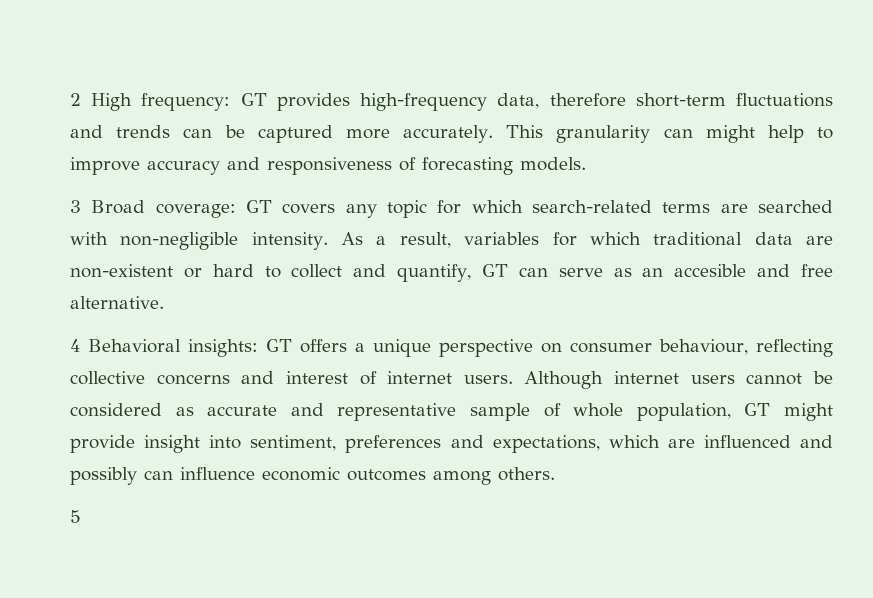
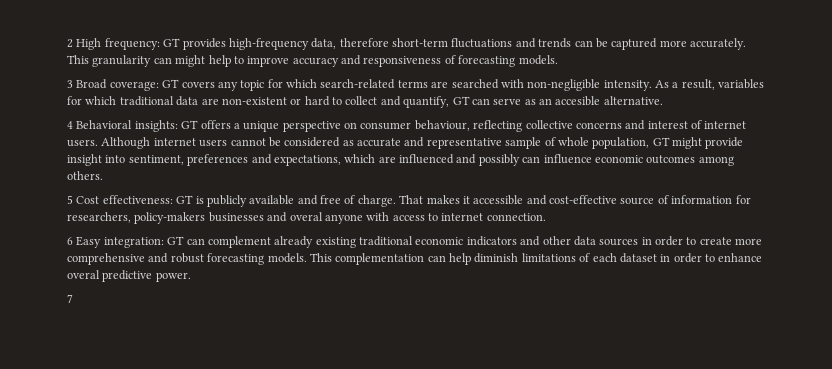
- As a result, variables for which traditional data are non-existent or hard to collect and quantify, GT can serve as an accesible and free alternative.
+ As a result, variables for which traditional data are non-existent or hard to collect and quantify, GT can serve as an accesible alternative.
- 5
+ 5 Cost effectiveness: GT is publicly available and free of charge. That makes it accessible and cost-effective source of information for researchers, policy-makers businesses and overal anyone with access to internet connection.
+ 6 Easy integration: GT can complement already existing traditional economic indicators and other data sources in order to create more comprehensive and robust forecasting models. This complementation can help diminish limitations of each dataset in order to enhance overal predictive power.
+ 7

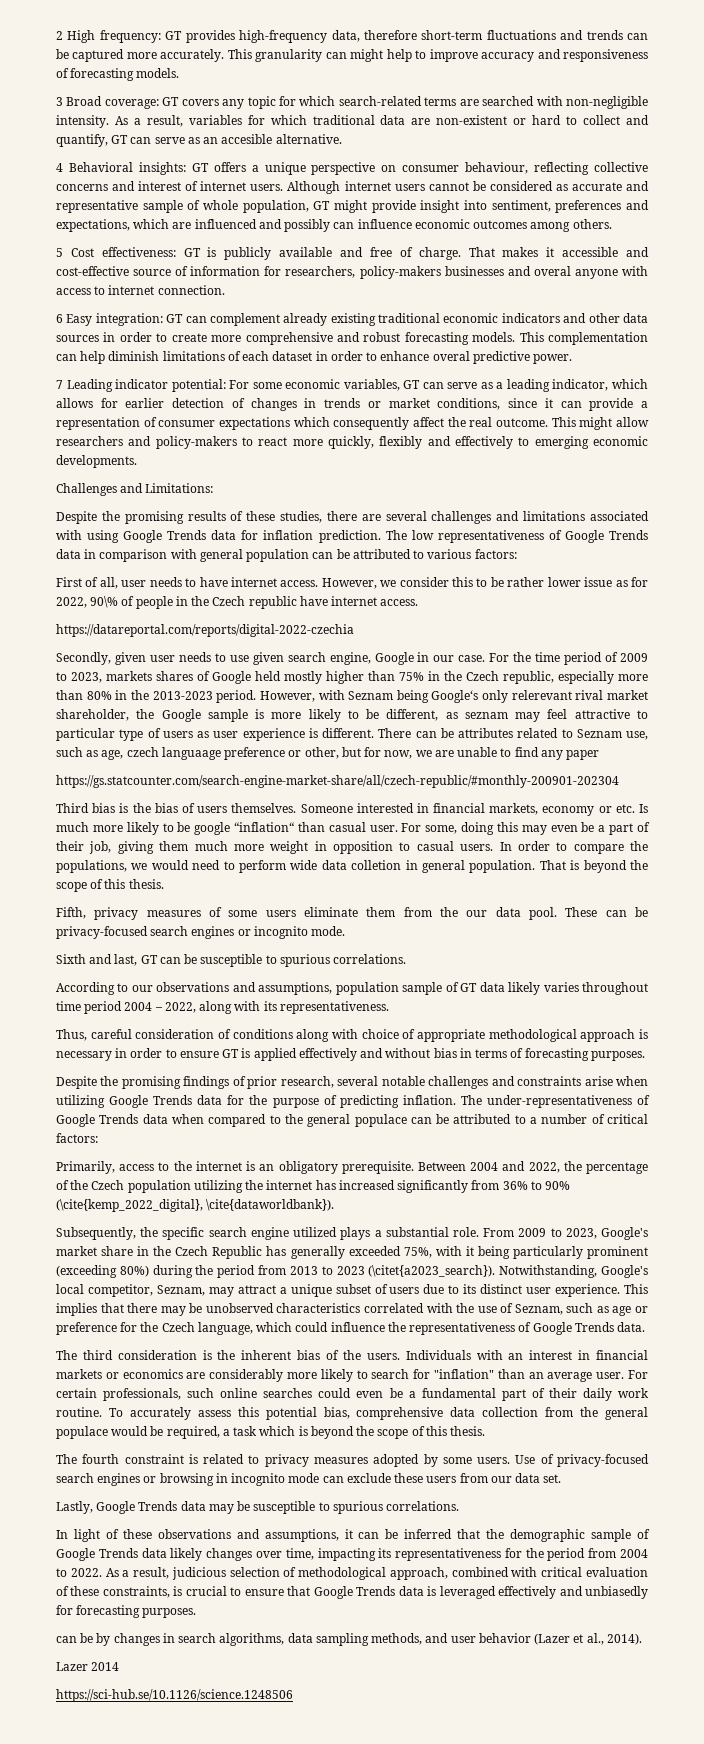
- 7
+ 7 Leading indicator potential: For some economic variables, GT can serve as a leading indicator, which allows for earlier detection of changes in trends or market conditions, since it can provide a representation of consumer expectations which consequently affect the real outcome. This might allow researchers and policy-makers to react more quickly, flexibly and effectively to emerging economic developments.
+ Challenges and Limitations:
+ Despite the promising results of these studies, there are several challenges and limitations associated with using Google Trends data for inflation prediction. The low representativeness of Google Trends data in comparison with general population can be attributed to various factors:
+ First of all, user needs to have internet access. However, we consider this to be rather lower issue as for 2022, 90\% of people in the Czech republic have internet access.
+ https://datareportal.com/reports/digital-2022-czechia
+ Secondly, given user needs to use given search engine, Google in our case. For the time period of 2009 to 2023, markets shares of Google held mostly higher than 75% in the Czech republic, especially more than 80% in the 2013-2023 period. However, with Seznam being Google‘s only relerevant rival market shareholder, the Google sample is more likely to be different, as seznam may feel attractive to particular type of users as user experience is different. There can be attributes related to Seznam use, such as age, czech languaage preference or other, but for now, we are unable to find any paper
+ https://gs.statcounter.com/search-engine-market-share/all/czech-republic/#monthly-200901-202304
+ Third bias is the bias of users themselves. Someone interested in financial markets, economy or etc. Is much more likely to be google “inflation“ than casual user. For some, doing this may even be a part of their job, giving them much more weight in opposition to casual users. In order to compare the populations, we would need to perform wide data colletion in general population. That is beyond the scope of this thesis.
+ Fifth, privacy measures of some users eliminate them from the our data pool. These can be privacy-focused search engines or incognito mode.
+ Sixth and last, GT can be susceptible to spurious correlations.
+ According to our observations and assumptions, population sample of GT data likely varies throughout time period 2004 – 2022, along with its representativeness.
+ Thus, careful consideration of conditions along with choice of appropriate methodological approach is necessary in order to ensure GT is applied effectively and without bias in terms of forecasting purposes.
+ Despite the promising findings of prior research, several notable challenges and constraints arise when utilizing Google Trends data for the purpose of predicting inflation. The under-representativeness of Google Trends data when compared to the general populace can be attributed to a number of critical factors:
+ Primarily, access to the internet is an obligatory prerequisite. Between 2004 and 2022, the percentage of the Czech population utilizing the internet has increased significantly from 36% to 90% (\cite{kemp_2022_digital}, \cite{dataworldbank}).
+ Subsequently, the specific search engine utilized plays a substantial role. From 2009 to 2023, Google's market share in the Czech Republic has generally exceeded 75%, with it being particularly prominent (exceeding 80%) during the period from 2013 to 2023 (\citet{a2023_search}). Notwithstanding, Google's local competitor, Seznam, may attract a unique subset of users due to its distinct user experience. This implies that there may be unobserved characteristics correlated with the use of Seznam, such as age or preference for the Czech language, which could influence the representativeness of Google Trends data.
+ The third consideration is the inherent bias of the users. Individuals with an interest in financial markets or economics are considerably more likely to search for "inflation" than an average user. For certain professionals, such online searches could even be a fundamental part of their daily work routine. To accurately assess this potential bias, comprehensive data collection from the general populace would be required, a task which is beyond the scope of this thesis.
+ The fourth constraint is related to privacy measures adopted by some users. Use of privacy-focused search engines or browsing in incognito mode can exclude these users from our data set.
+ Lastly, Google Trends data may be susceptible to spurious correlations.
+ In light of these observations and assumptions, it can be inferred that the demographic sample of Google Trends data likely changes over time, impacting its representativeness for the period from 2004 to 2022. As a result, judicious selection of methodological approach, combined with critical evaluation of these constraints, is crucial to ensure that Google Trends data is leveraged effectively and unbiasedly for forecasting purposes.
+ can be by changes in search algorithms, data sampling methods, and user behavior (Lazer et al., 2014).
+ Lazer 2014
+ https://sci-hub.se/10.1126/science.1248506

